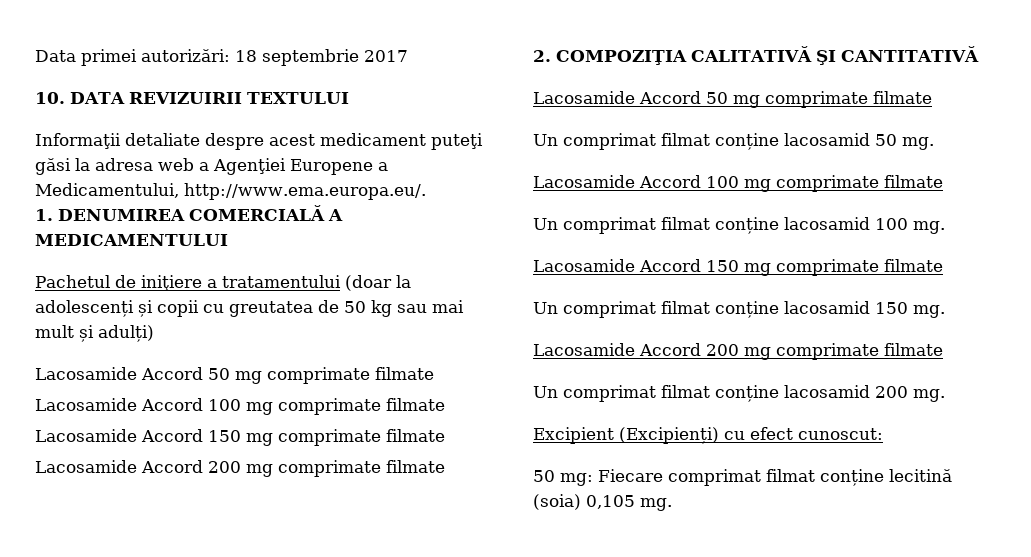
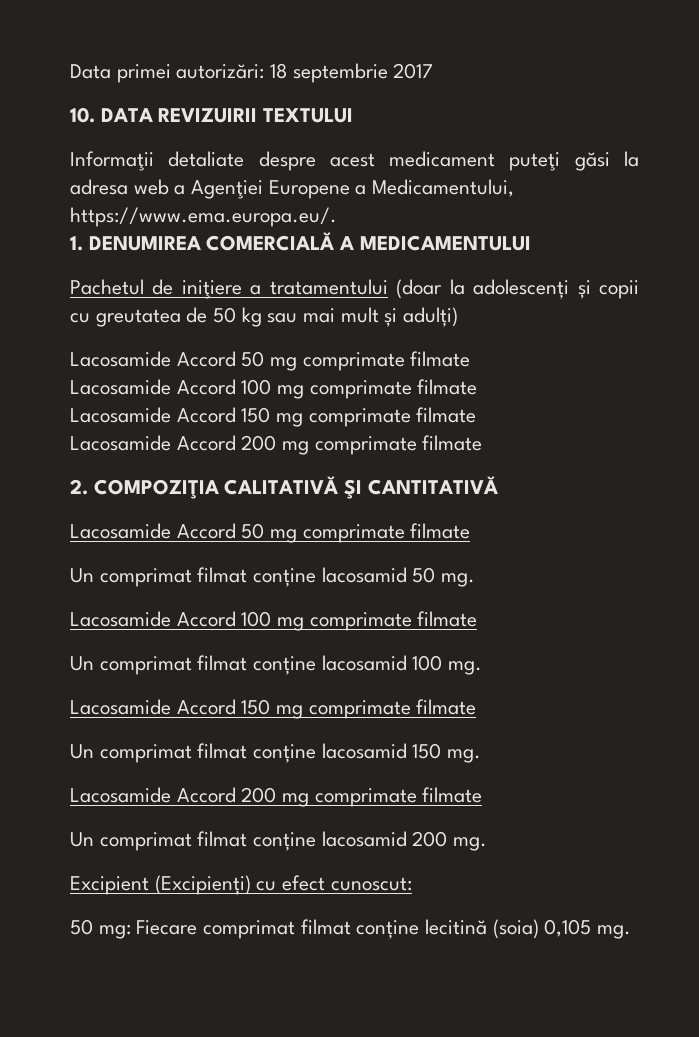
- Informaţii detaliate despre acest medicament puteţi găsi la adresa web a Agenţiei Europene a Medicamentului, http://www.ema.europa.eu/.
+ Informaţii detaliate despre acest medicament puteţi găsi la adresa web a Agenţiei Europene a Medicamentului, https://www.ema.europa.eu/.

